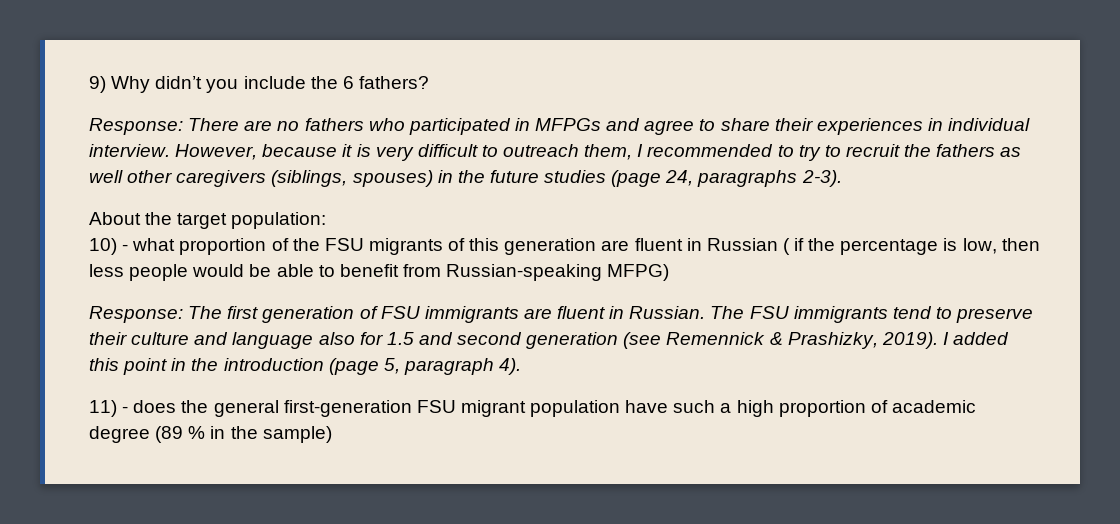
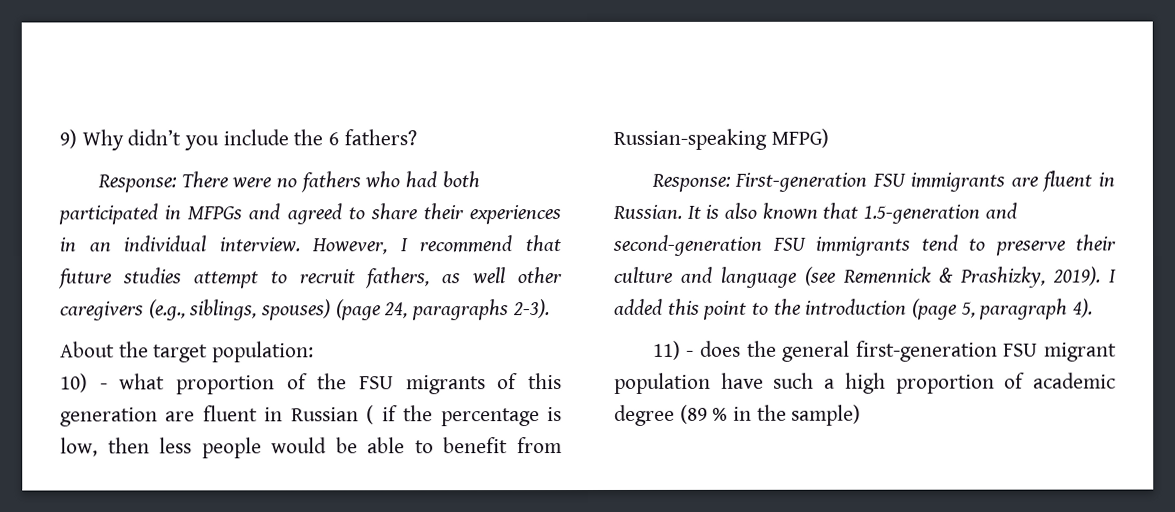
- Response: There are no fathers who participated in MFPGs and agree to share their experiences in individual interview.
+ Response: There were no fathers who had both participated in MFPGs and agreed to share their experiences in an individual interview.
- However, because it is very difficult to outreach them, I recommended to try to recruit the fathers as well other caregivers (siblings, spouses) in the future studies (page 24, paragraphs 2-3).
+ However, I recommend that future studies attempt to recruit fathers, as well other caregivers (e.g., siblings, spouses) (page 24, paragraphs 2-3).
- Response: The first generation of FSU immigrants are fluent in Russian.
+ Response: First-generation FSU immigrants are fluent in Russian.
- The FSU immigrants tend to preserve their culture and language also for 1.5 and second generation (see Remennick & Prashizky, 2019).
+ It is also known that 1.5-generation and second-generation FSU immigrants tend to preserve their culture and language (see Remennick & Prashizky, 2019).
- I added this point in the introduction (page 5, paragraph 4).
+ I added this point to the introduction (page 5, paragraph 4).

